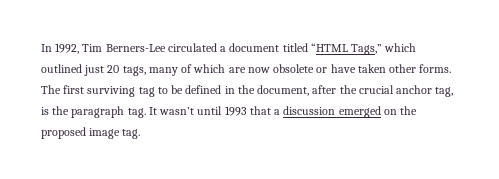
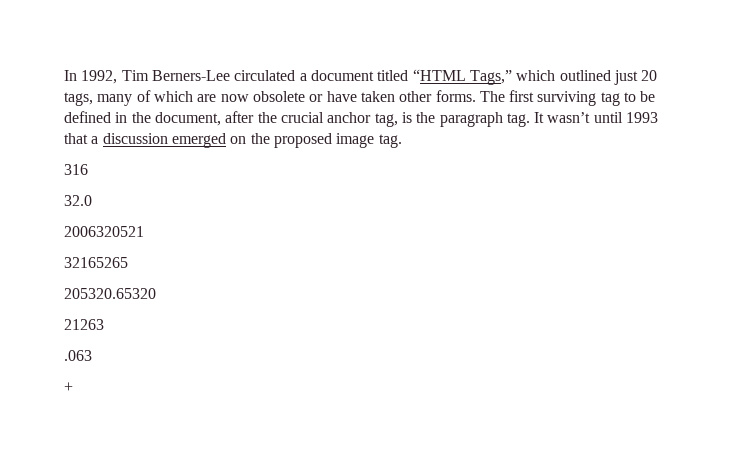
+ 316
+ 32.0
+ 2006320521
+ 32165265
+ 205320.65320
+ 21263
+ .063
+ +

